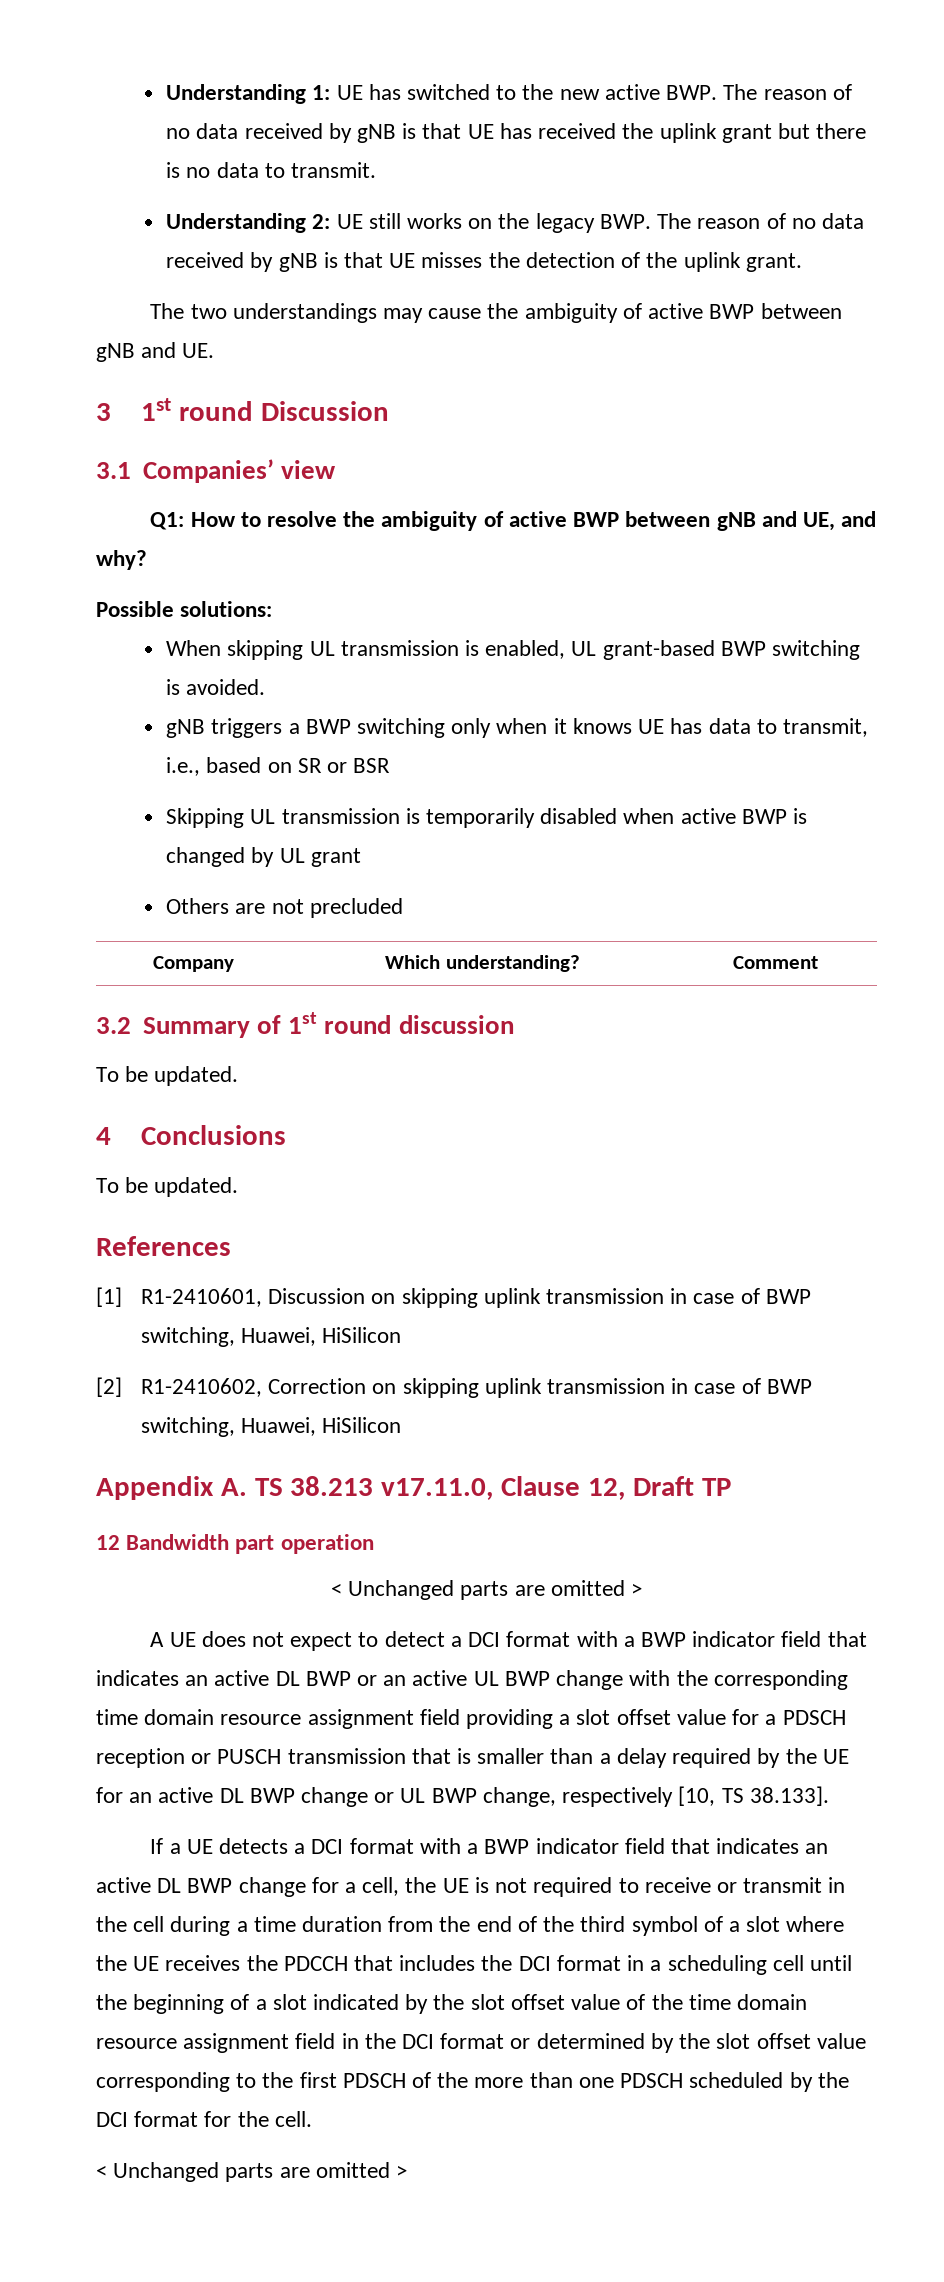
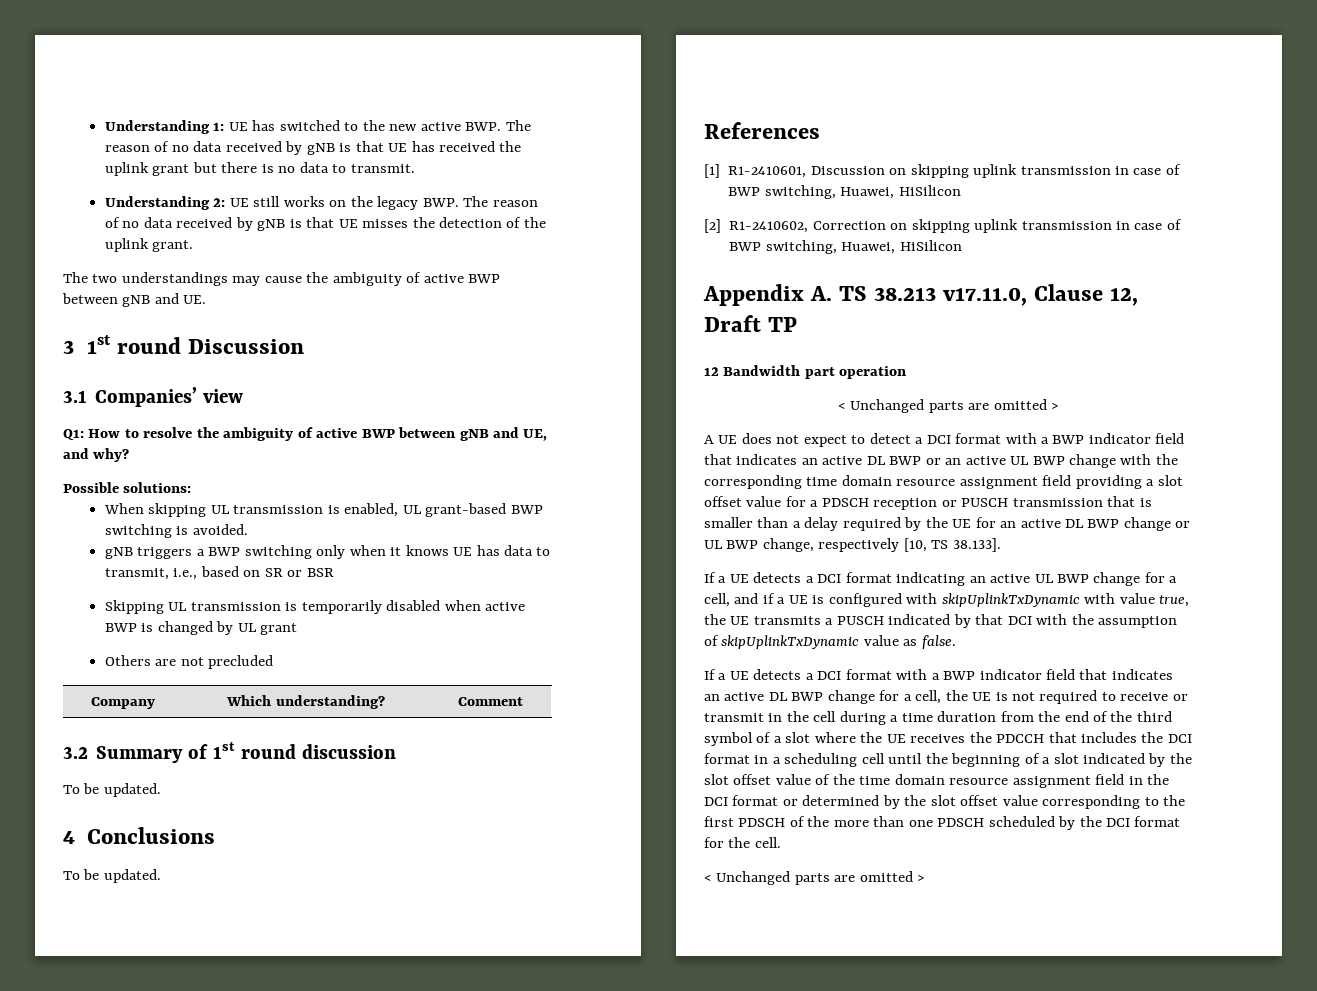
+ If a UE detects a DCI format indicating an active UL BWP change for a cell, and if a UE is configured with skipUplinkTxDynamic with value true, the UE transmits a PUSCH indicated by that DCI with the assumption of skipUplinkTxDynamic value as false.

